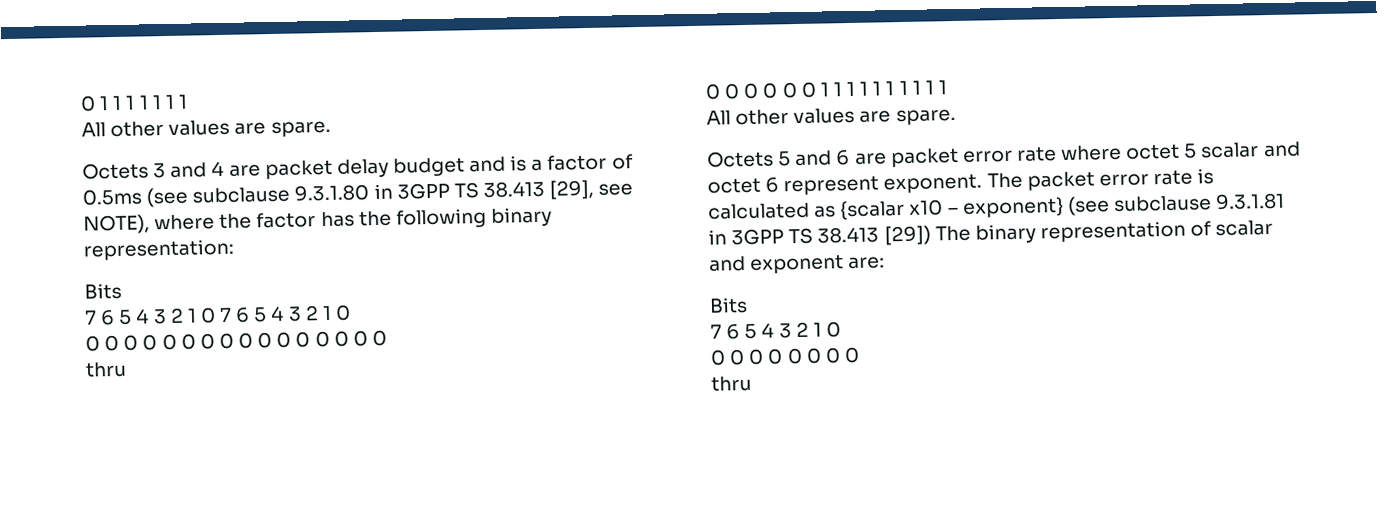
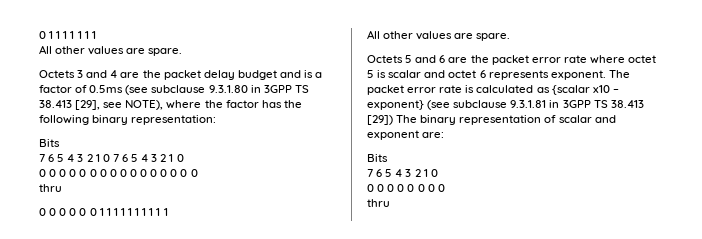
- Octets 3 and 4 are packet delay budget and is a factor of 0.5ms (see subclause 9.3.1.80 in 3GPP TS 38.413 [29], see NOTE), where the factor has the following binary representation:
+ Octets 3 and 4 are the packet delay budget and is a factor of 0.5ms (see subclause 9.3.1.80 in 3GPP TS 38.413 [29], see NOTE), where the factor has the following binary representation:
- Octets 5 and 6 are packet error rate where octet 5 scalar and octet 6 represent exponent.
+ Octets 5 and 6 are the packet error rate where octet 5 is scalar and octet 6 represents exponent.

